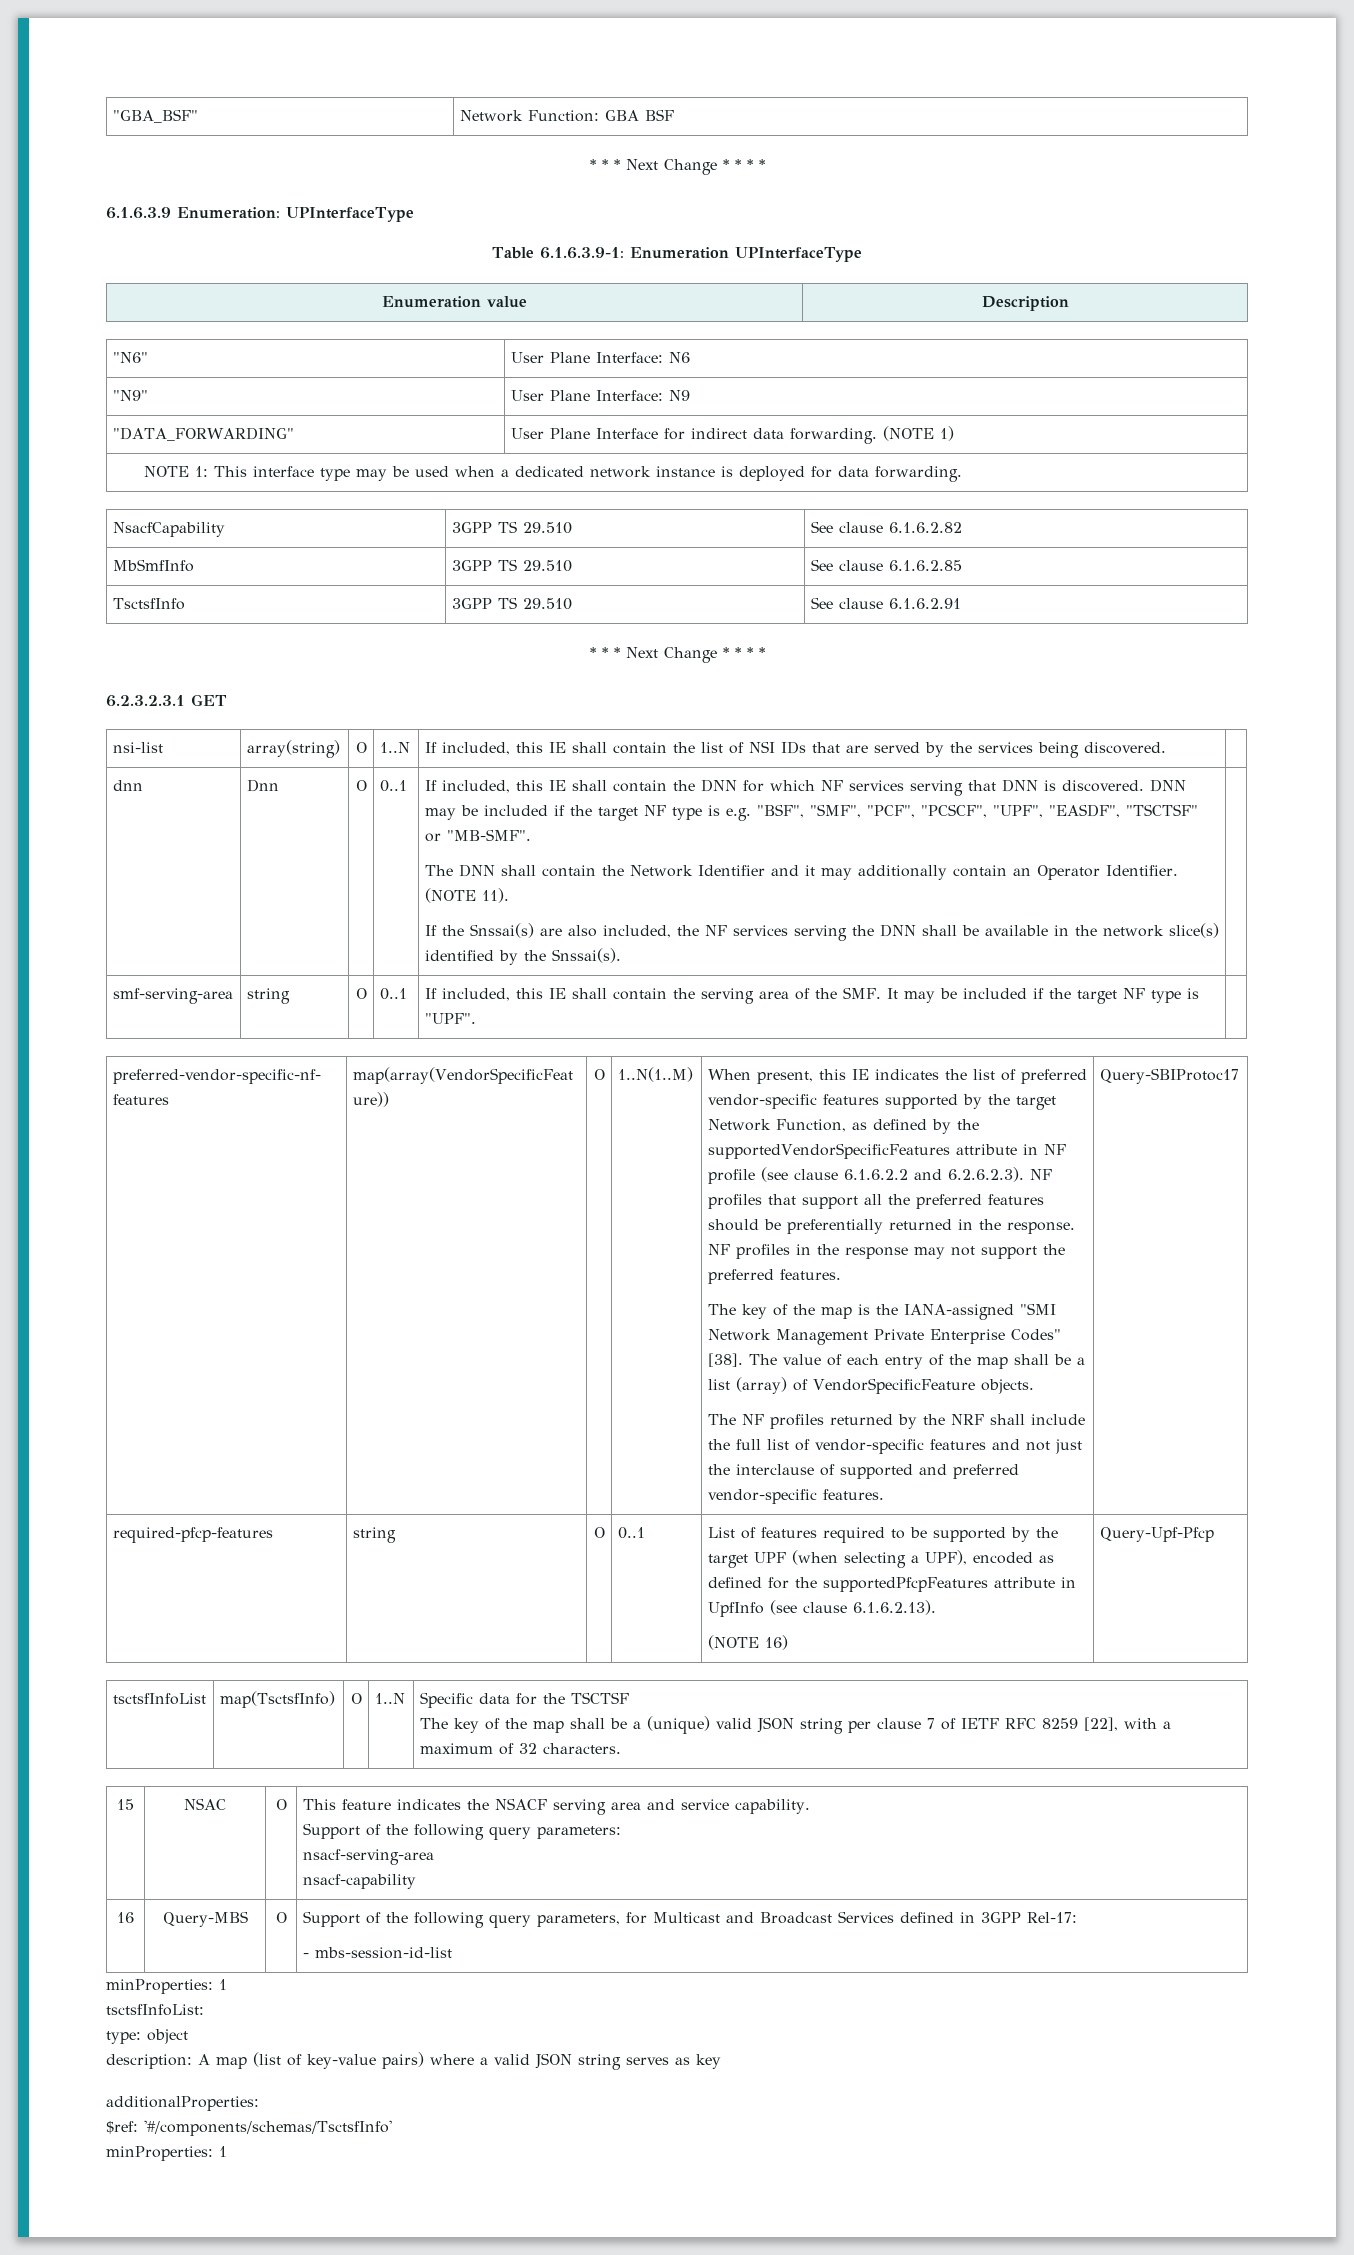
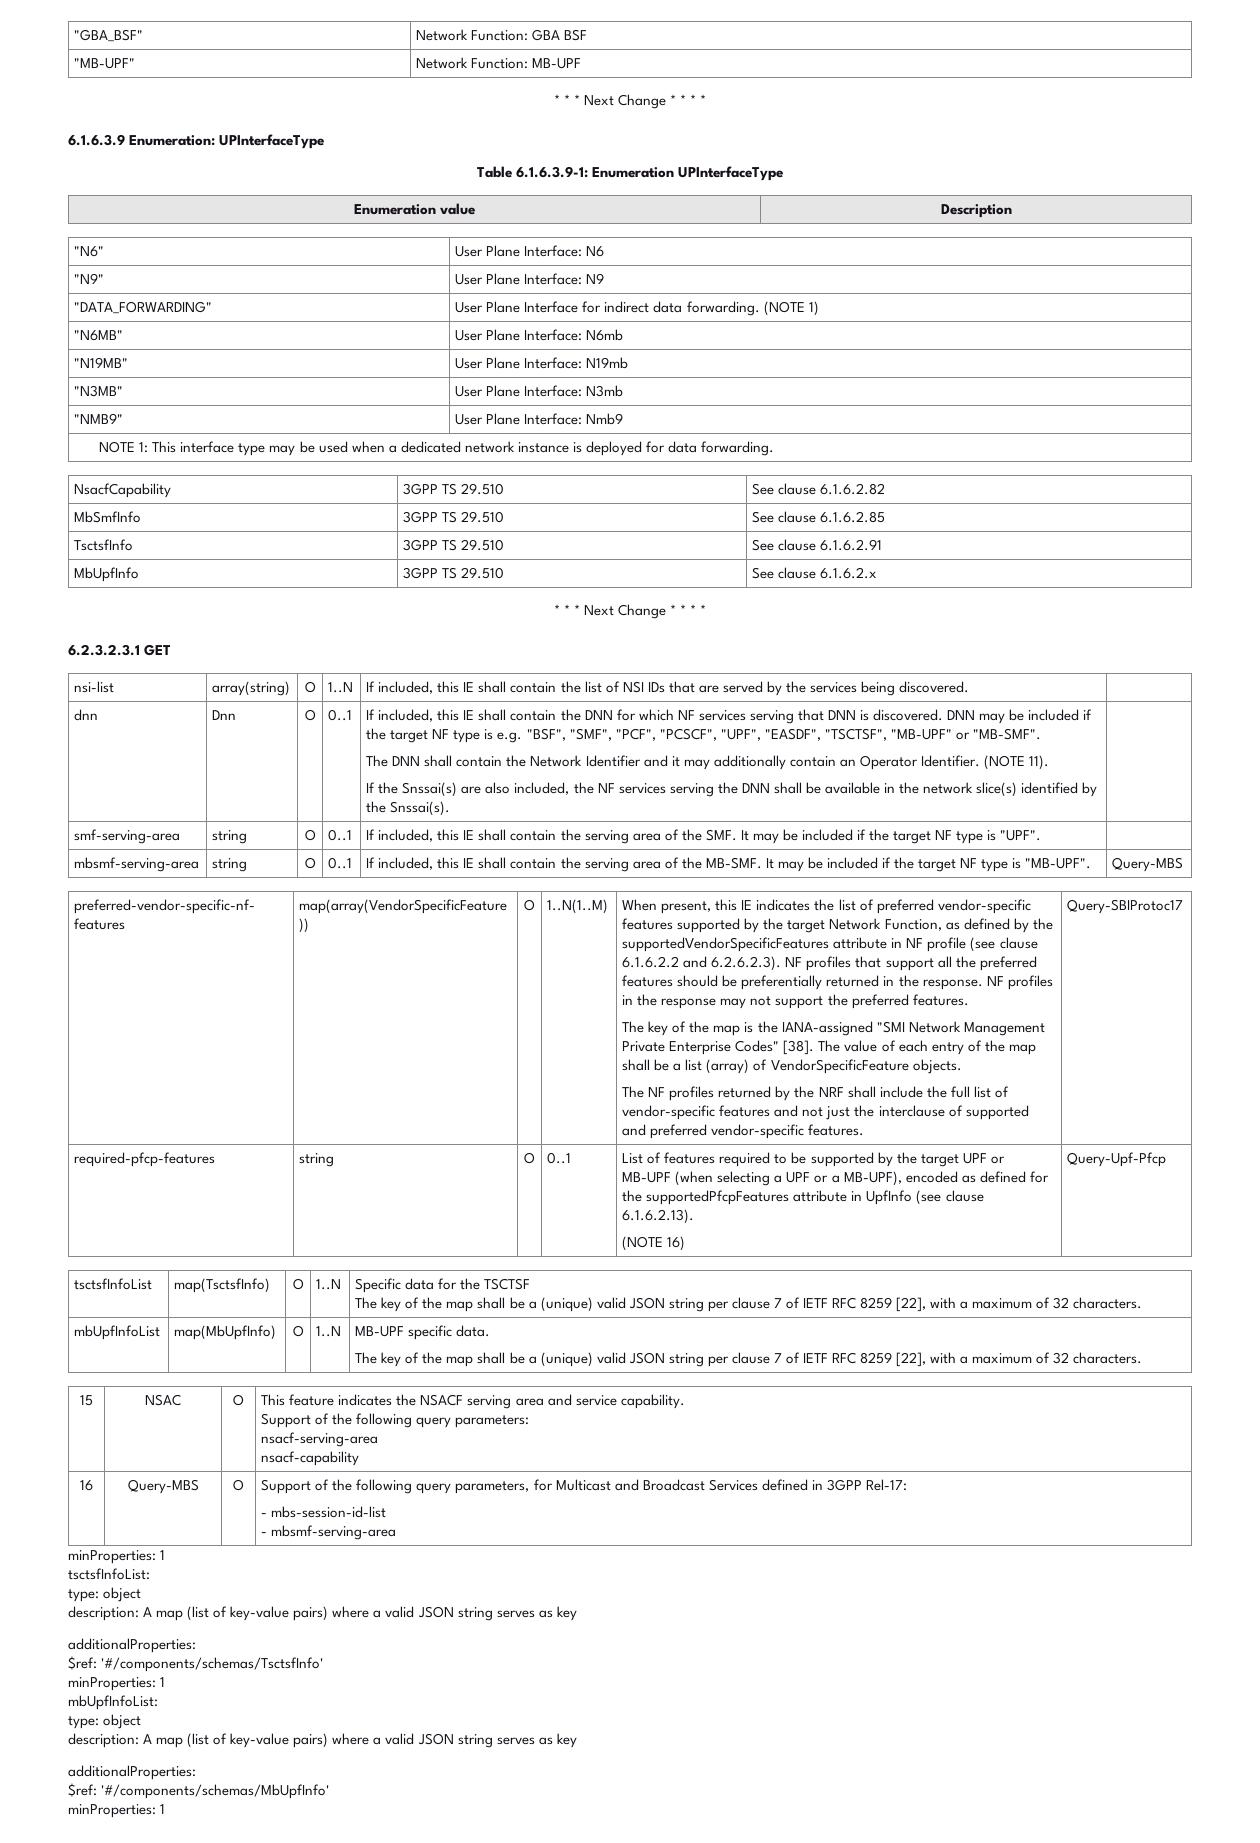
+ "MB-UPF" | Network Function: MB-UPF
+ "N6MB" | User Plane Interface: N6mb
+ "N19MB" | User Plane Interface: N19mb
+ "N3MB" | User Plane Interface: N3mb
+ "NMB9" | User Plane Interface: Nmb9
+ MbUpfInfo | 3GPP TS 29.510 | See clause 6.1.6.2.x
- DNN may be included if the target NF type is e.g. "BSF", "SMF", "PCF", "PCSCF", "UPF", "EASDF", "TSCTSF" or "MB-SMF".
+ DNN may be included if the target NF type is e.g. "BSF", "SMF", "PCF", "PCSCF", "UPF", "EASDF", "TSCTSF", "MB-UPF" or "MB-SMF".
+ mbsmf-serving-area | string | O | 0..1 | If included, this IE shall contain the serving area of the MB-SMF. It may be included if the target NF type is "MB-UPF". | Query-MBS
- required-pfcp-features | string | O | 0..1 | List of features required to be supported by the target UPF (when selecting a UPF), encoded as defined for the supportedPfcpFeatures attribute in UpfInfo (see clause 6.1.6.2.13).
+ required-pfcp-features | string | O | 0..1 | List of features required to be supported by the target UPF or MB-UPF (when selecting a UPF or a MB-UPF), encoded as defined for the supportedPfcpFeatures attribute in UpfInfo (see clause 6.1.6.2.13).
+ mbUpfInfoList | map(MbUpfInfo) | O | 1..N | MB-UPF specific data.
+ The key of the map shall be a (unique) valid JSON string per clause 7 of IETF RFC 8259 [22], with a maximum of 32 characters.
  16 | Query-MBS | O | Support of the following query parameters, for Multicast and Broadcast Services defined in 3GPP Rel-17:
  - mbs-session-id-list
+ - mbsmf-serving-area
+ mbUpfInfoList:
+ type: object
+ description: A map (list of key-value pairs) where a valid JSON string serves as key
+ additionalProperties:
+ $ref: '#/components/schemas/MbUpfInfo'
+ minProperties: 1

